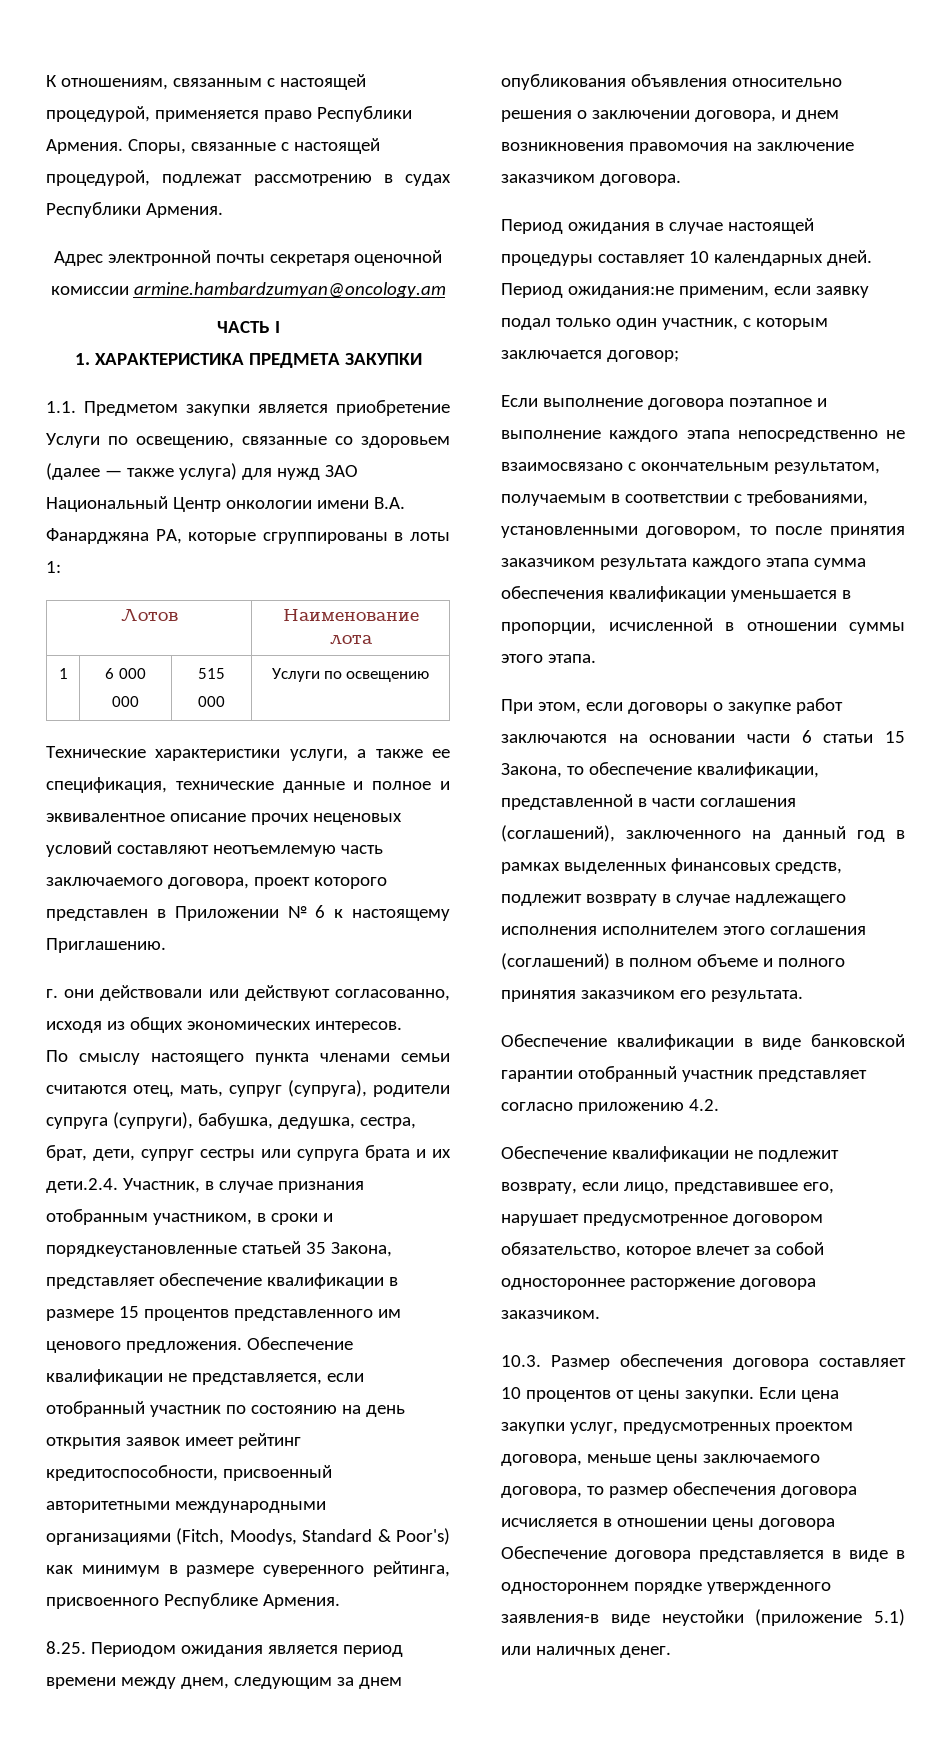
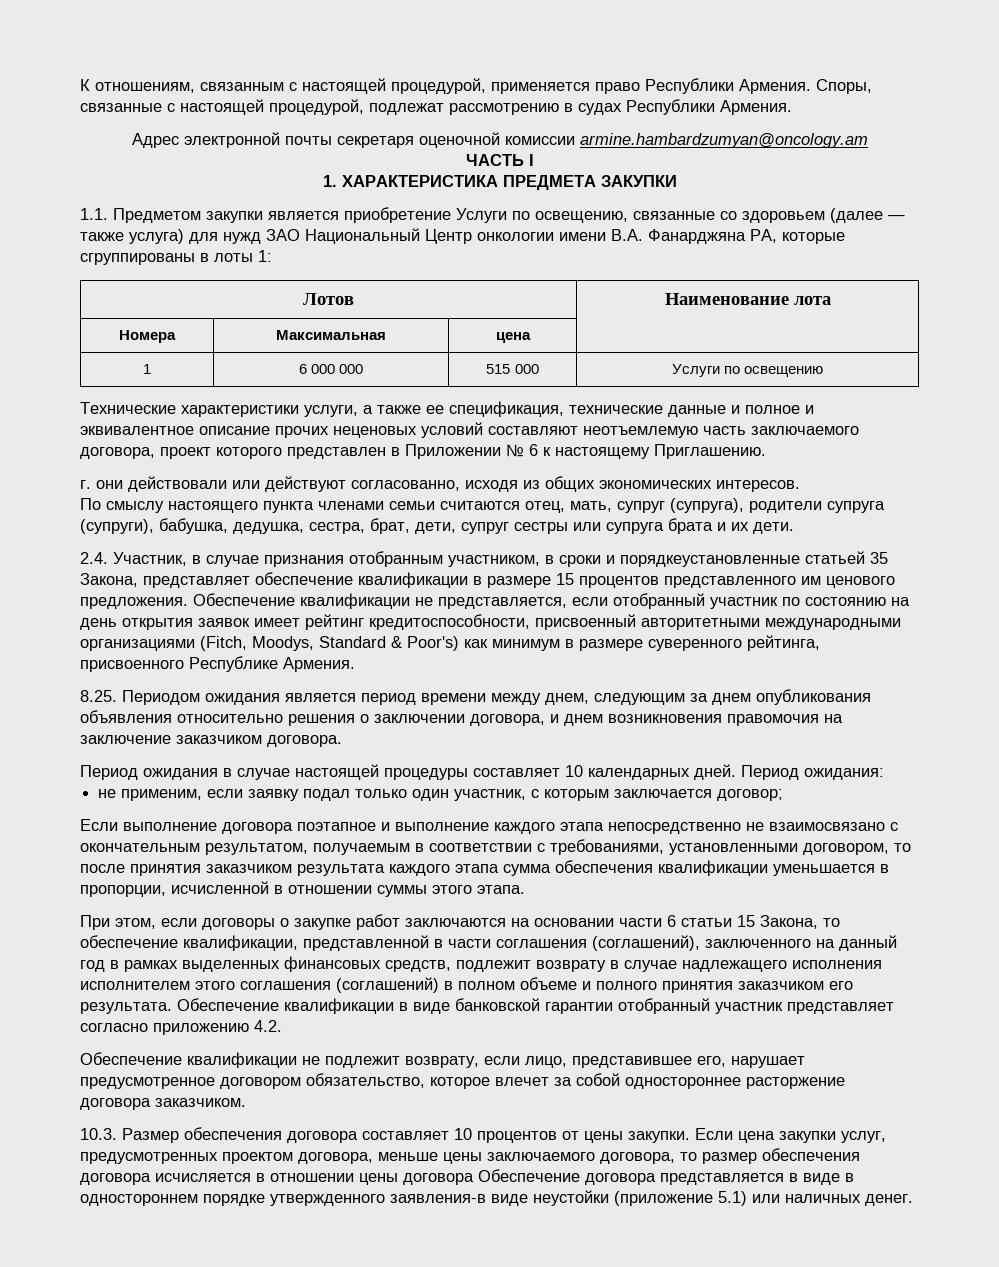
+ Номера | Максимальная | цена |
- По смыслу настоящего пункта членами семьи считаются отец, мать, супруг (супруга), родители супруга (супруги), бабушка, дедушка, сестра, брат, дети, супруг сестры или супруга брата и их дети.2.4. Участник, в случае признания отобранным участником, в сроки и порядкеустановленные статьей 35 Закона, представляет обеспечение квалификации в размере 15 процентов представленного им ценового предложения.
+ По смыслу настоящего пункта членами семьи считаются отец, мать, супруг (супруга), родители супруга (супруги), бабушка, дедушка, сестра, брат, дети, супруг сестры или супруга брата и их дети.
+ 2.4. Участник, в случае признания отобранным участником, в сроки и порядкеустановленные статьей 35 Закона, представляет обеспечение квалификации в размере 15 процентов представленного им ценового предложения.
- Период ожидания:не применим, если заявку подал только один участник, с которым заключается договор;
+ Период ожидания:
+ не применим, если заявку подал только один участник, с которым заключается договор;
- При этом, если договоры о закупке работ заключаются на основании части 6 статьи 15 Закона, то обеспечение квалификации, представленной в части соглашения (соглашений), заключенного на данный год в рамках выделенных финансовых средств, подлежит возврату в случае надлежащего исполнения исполнителем этого соглашения (соглашений) в полном объеме и полного принятия заказчиком его результата.
- Обеспечение квалификации в виде банковской гарантии отобранный участник представляет согласно приложению 4.2.
+ При этом, если договоры о закупке работ заключаются на основании части 6 статьи 15 Закона, то обеспечение квалификации, представленной в части соглашения (соглашений), заключенного на данный год в рамках выделенных финансовых средств, подлежит возврату в случае надлежащего исполнения исполнителем этого соглашения (соглашений) в полном объеме и полного принятия заказчиком его результата. Обеспечение квалификации в виде банковской гарантии отобранный участник представляет согласно приложению 4.2.

